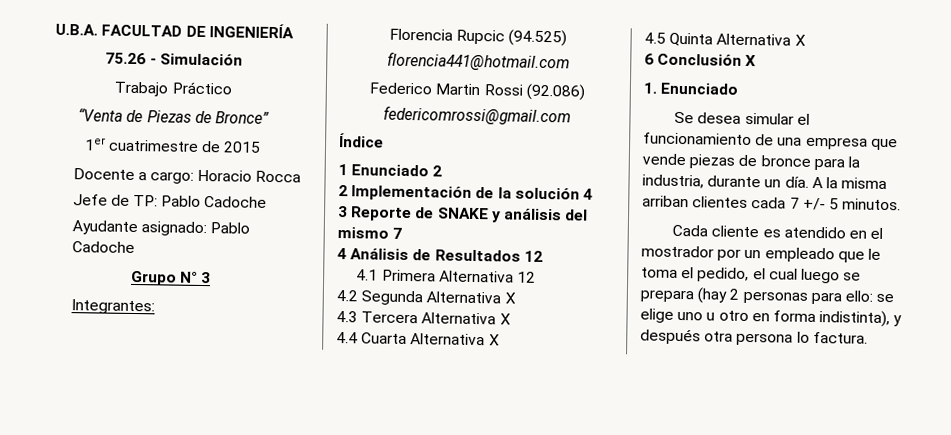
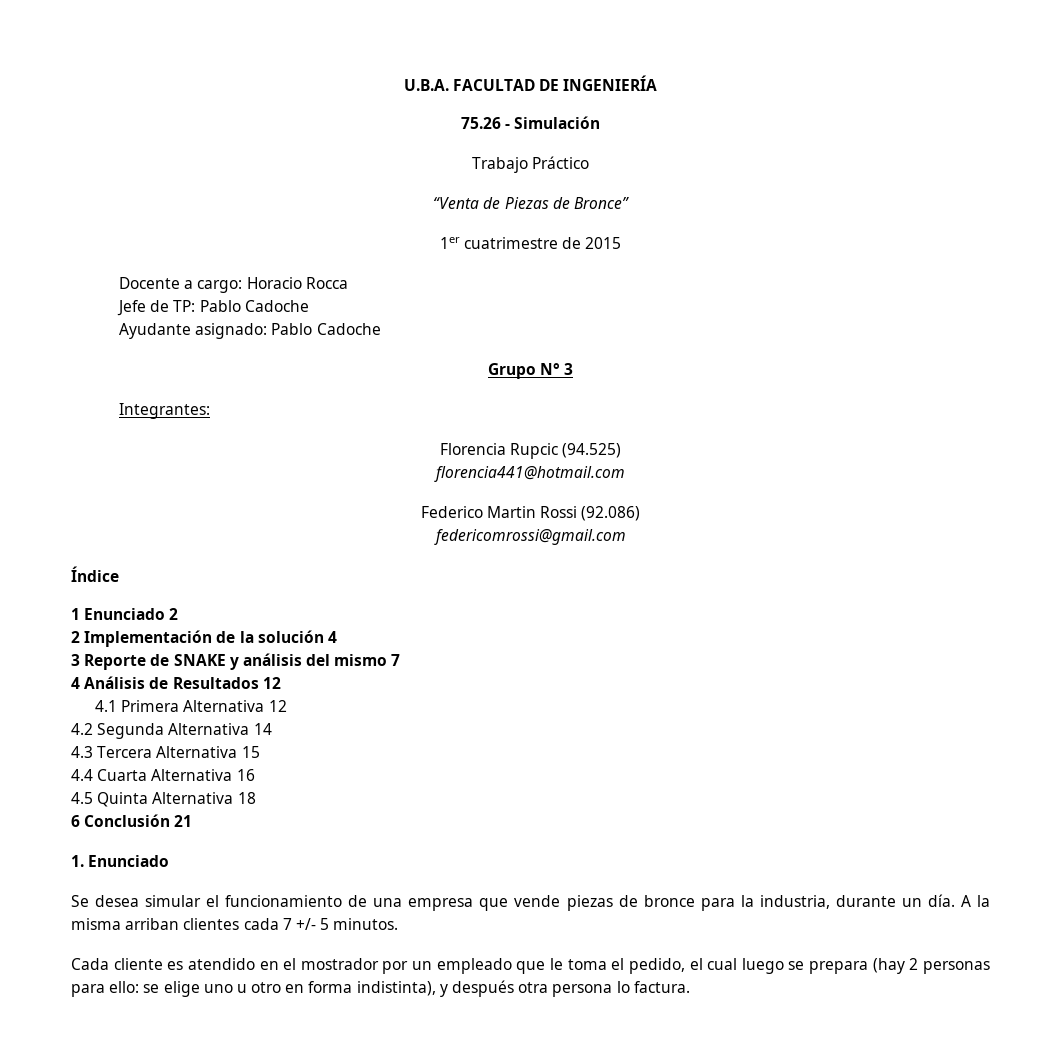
- 4.2 Segunda Alternativa X
+ 4.2 Segunda Alternativa 14
- 4.3 Tercera Alternativa X
+ 4.3 Tercera Alternativa 15
- 4.4 Cuarta Alternativa X
+ 4.4 Cuarta Alternativa 16
- 4.5 Quinta Alternativa X
+ 4.5 Quinta Alternativa 18
- 6 Conclusión X
+ 6 Conclusión 21

